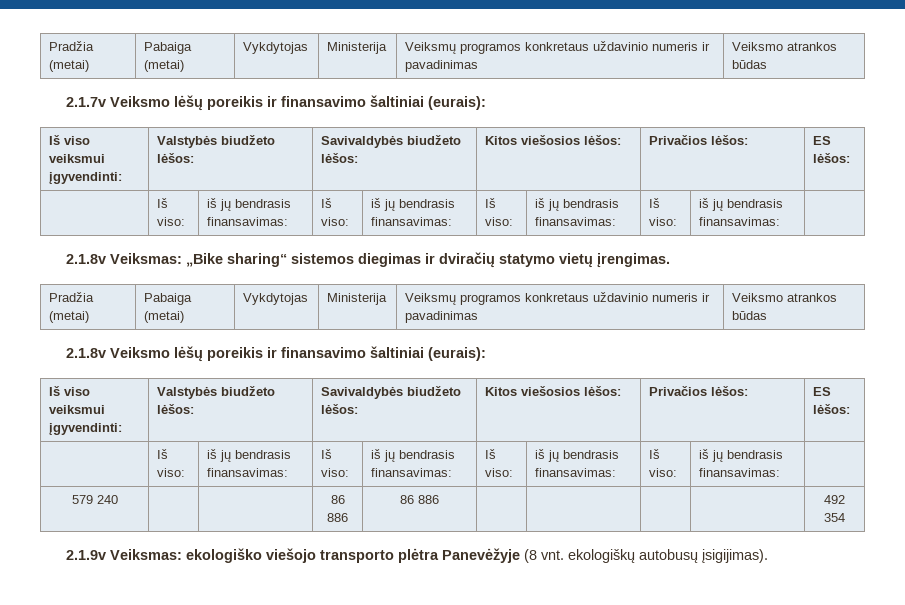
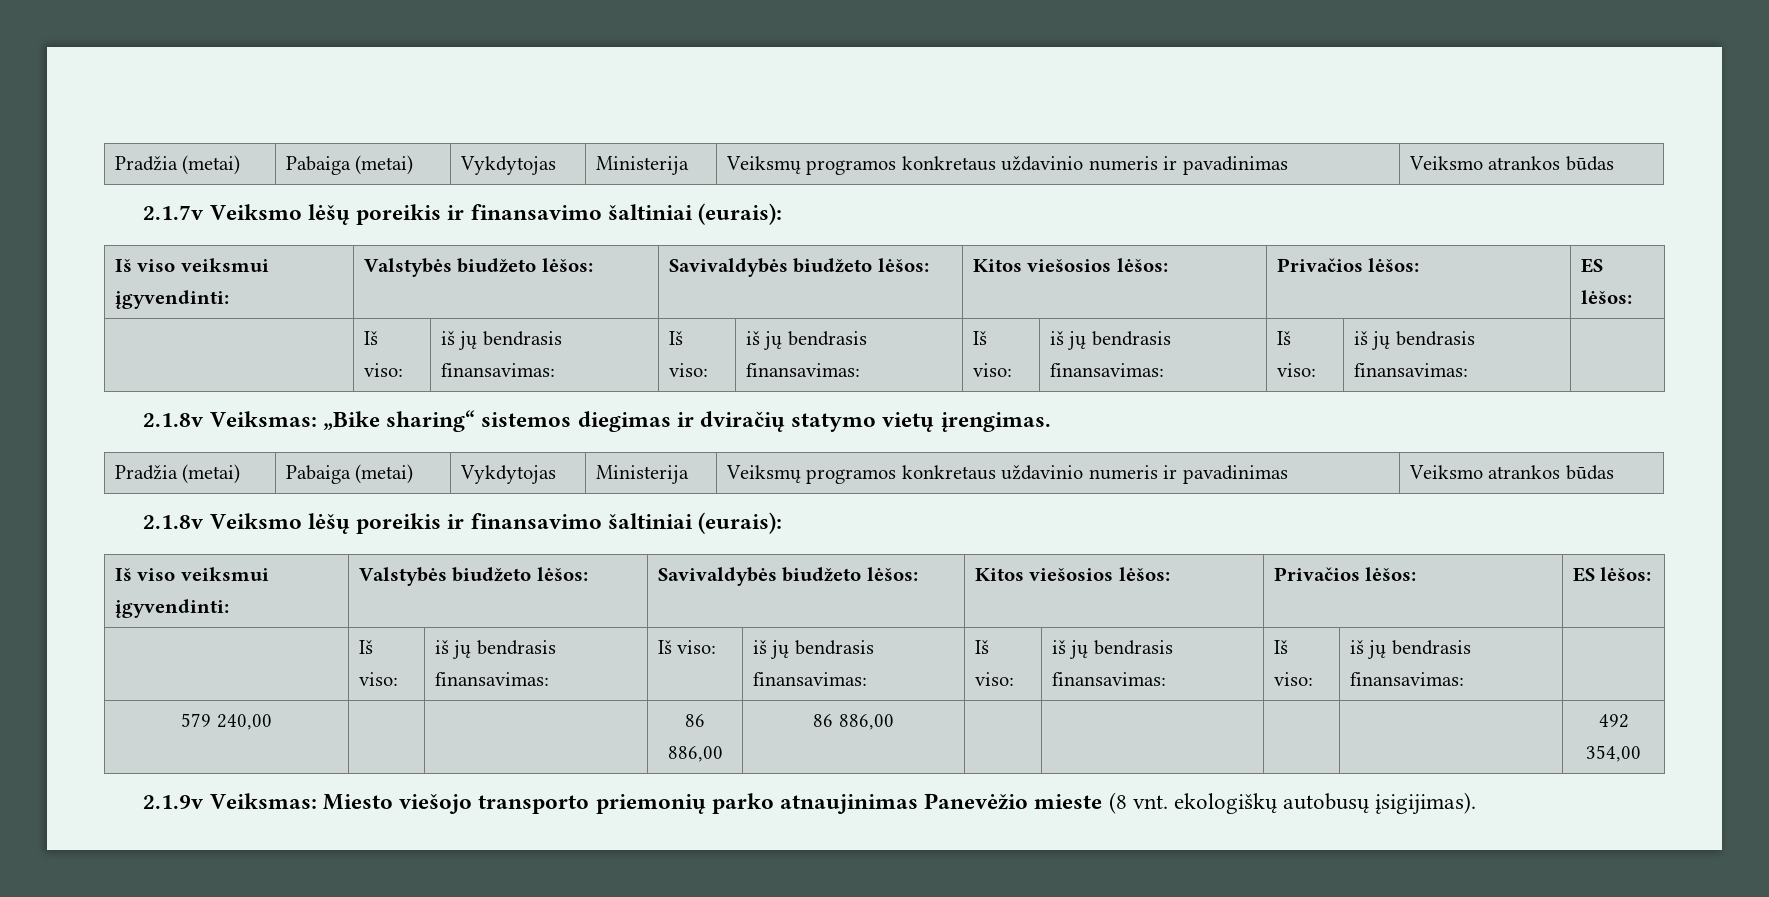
- 579 240 | | | 86 886 | 86 886 | | | | | 492 354
+ 579 240,00 | | | 86 886,00 | 86 886,00 | | | | | 492 354,00
- 2.1.9v Veiksmas: ekologiško viešojo transporto plėtra Panevėžyje (8 vnt. ekologiškų autobusų įsigijimas).
+ 2.1.9v Veiksmas: Miesto viešojo transporto priemonių parko atnaujinimas Panevėžio mieste (8 vnt. ekologiškų autobusų įsigijimas).

